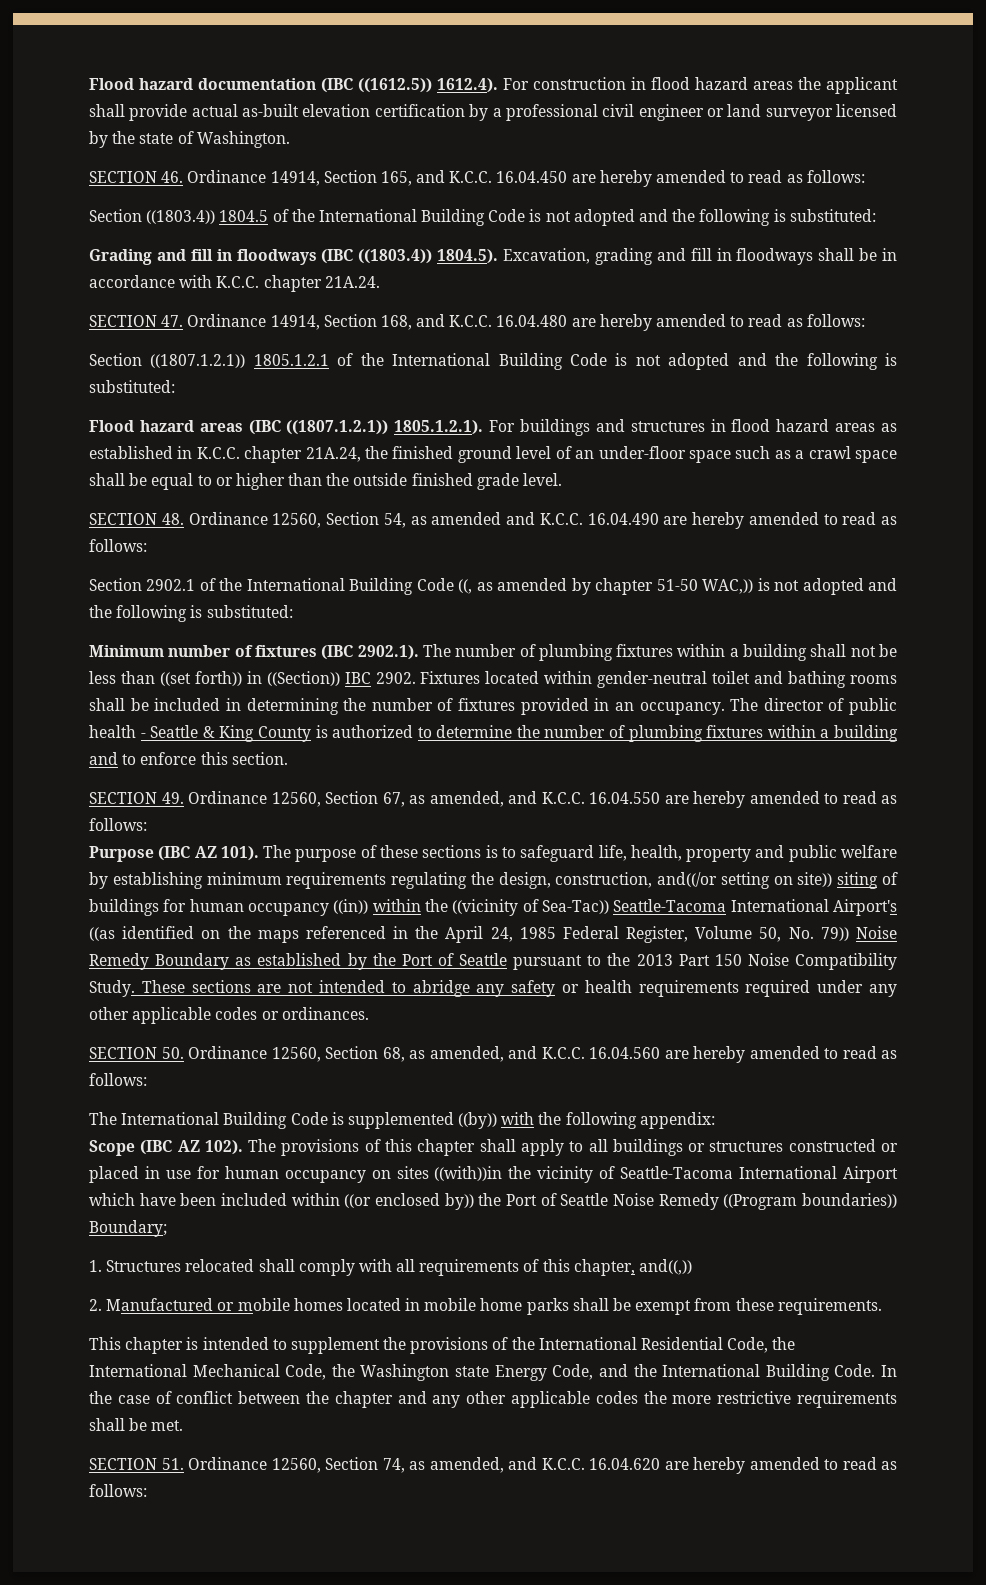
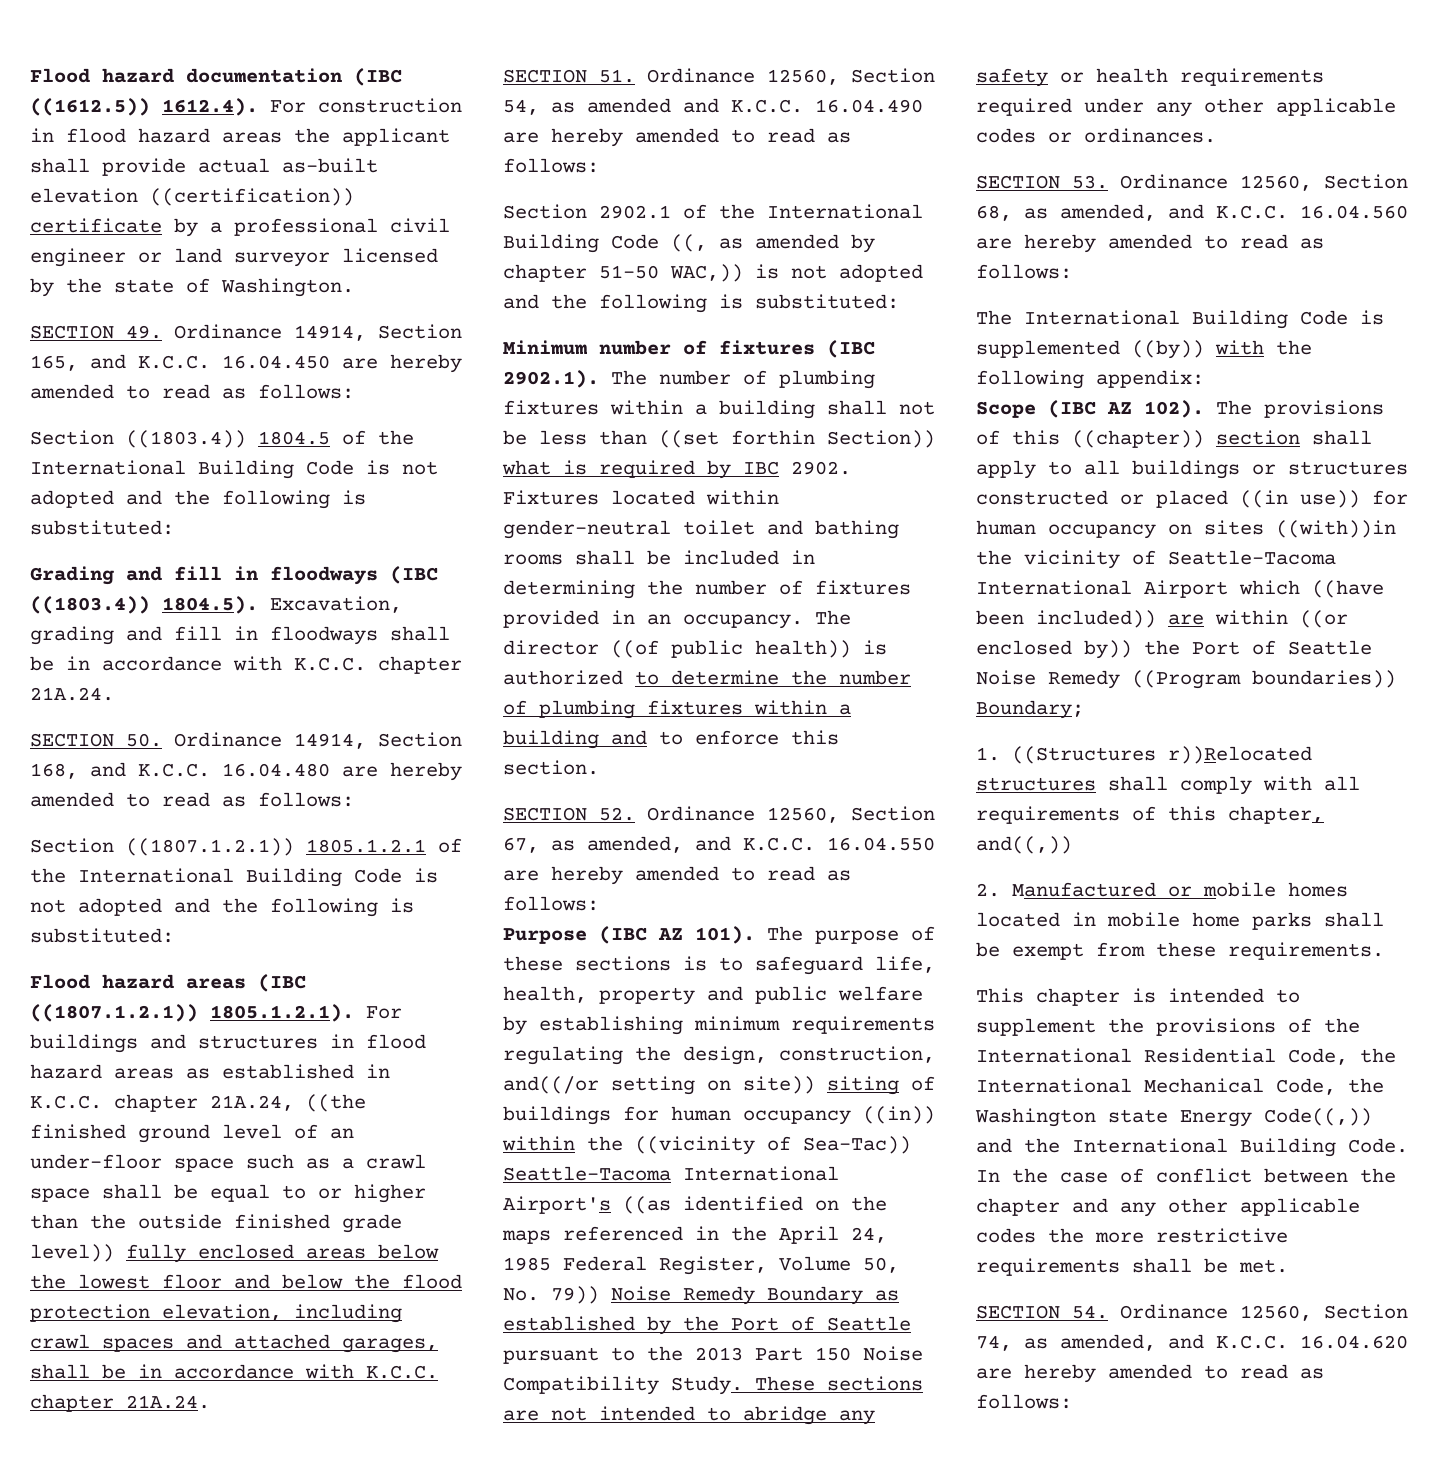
- Flood hazard documentation (IBC ((1612.5)) 1612.4). For construction in flood hazard areas the applicant shall provide actual as-built elevation certification by a professional civil engineer or land surveyor licensed by the state of Washington.
+ Flood hazard documentation (IBC ((1612.5)) 1612.4). For construction in flood hazard areas the applicant shall provide actual as-built elevation ((certification)) certificate by a professional civil engineer or land surveyor licensed by the state of Washington.
- SECTION 46. Ordinance 14914, Section 165, and K.C.C. 16.04.450 are hereby amended to read as follows:
+ SECTION 49. Ordinance 14914, Section 165, and K.C.C. 16.04.450 are hereby amended to read as follows:
- SECTION 47. Ordinance 14914, Section 168, and K.C.C. 16.04.480 are hereby amended to read as follows:
+ SECTION 50. Ordinance 14914, Section 168, and K.C.C. 16.04.480 are hereby amended to read as follows:
- Flood hazard areas (IBC ((1807.1.2.1)) 1805.1.2.1). For buildings and structures in flood hazard areas as established in K.C.C. chapter 21A.24, the finished ground level of an under-floor space such as a crawl space shall be equal to or higher than the outside finished grade level.
- SECTION 48. Ordinance 12560, Section 54, as amended and K.C.C. 16.04.490 are hereby amended to read as follows:
+ Flood hazard areas (IBC ((1807.1.2.1)) 1805.1.2.1). For buildings and structures in flood hazard areas as established in K.C.C. chapter 21A.24, ((the finished ground level of an under-floor space such as a crawl space shall be equal to or higher than the outside finished grade level)) fully enclosed areas below the lowest floor and below the flood protection elevation, including crawl spaces and attached garages, shall be in accordance with K.C.C. chapter 21A.24.
+ SECTION 51. Ordinance 12560, Section 54, as amended and K.C.C. 16.04.490 are hereby amended to read as follows:
- Minimum number of fixtures (IBC 2902.1). The number of plumbing fixtures within a building shall not be less than ((set forth)) in ((Section)) IBC 2902.
+ Minimum number of fixtures (IBC 2902.1). The number of plumbing fixtures within a building shall not be less than ((set forthin Section)) what is required by IBC 2902.
- The director of public health - Seattle & King County is authorized to determine the number of plumbing fixtures within a building and to enforce this section.
+ The director ((of public health)) is authorized to determine the number of plumbing fixtures within a building and to enforce this section.
- SECTION 49. Ordinance 12560, Section 67, as amended, and K.C.C. 16.04.550 are hereby amended to read as follows:
+ SECTION 52. Ordinance 12560, Section 67, as amended, and K.C.C. 16.04.550 are hereby amended to read as follows:
- SECTION 50. Ordinance 12560, Section 68, as amended, and K.C.C. 16.04.560 are hereby amended to read as follows:
+ SECTION 53. Ordinance 12560, Section 68, as amended, and K.C.C. 16.04.560 are hereby amended to read as follows:
- The provisions of this chapter shall apply to all buildings or structures constructed or placed in use for human occupancy on sites ((with))in the vicinity of Seattle-Tacoma International Airport which have been included within ((or enclosed by)) the Port of Seattle Noise Remedy ((Program boundaries)) Boundary;
+ The provisions of this ((chapter)) section shall apply to all buildings or structures constructed or placed ((in use)) for human occupancy on sites ((with))in the vicinity of Seattle-Tacoma International Airport which ((have been included)) are within ((or enclosed by)) the Port of Seattle Noise Remedy ((Program boundaries)) Boundary;
- 1. Structures relocated shall comply with all requirements of this chapter, and((,))
+ 1. ((Structures r))Relocated structures shall comply with all requirements of this chapter, and((,))
- This chapter is intended to supplement the provisions of the International Residential Code, the International Mechanical Code, the Washington state Energy Code, and the International Building Code.
+ This chapter is intended to supplement the provisions of the International Residential Code, the International Mechanical Code, the Washington state Energy Code((,)) and the International Building Code.
- SECTION 51. Ordinance 12560, Section 74, as amended, and K.C.C. 16.04.620 are hereby amended to read as follows:
+ SECTION 54. Ordinance 12560, Section 74, as amended, and K.C.C. 16.04.620 are hereby amended to read as follows:

